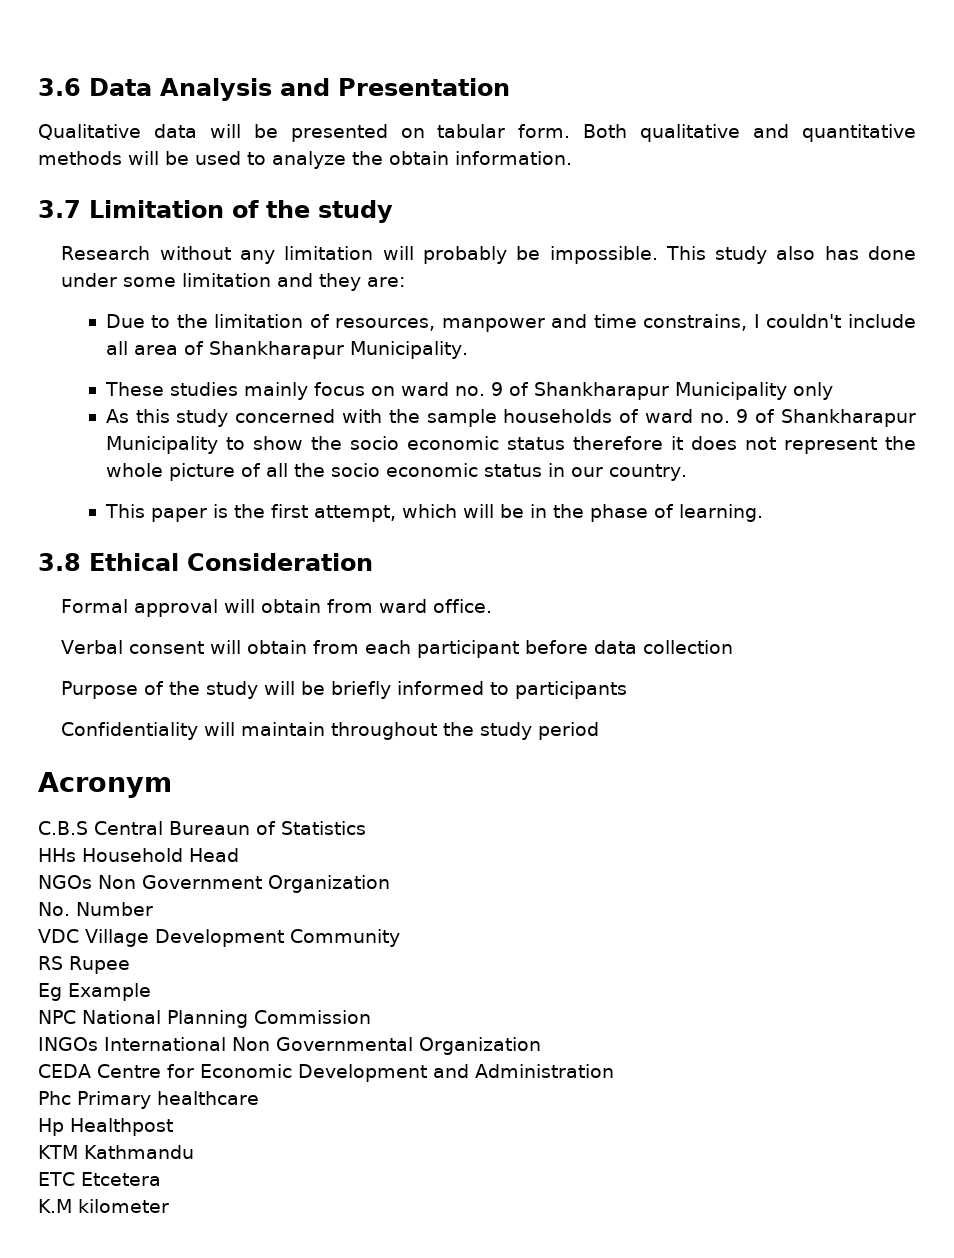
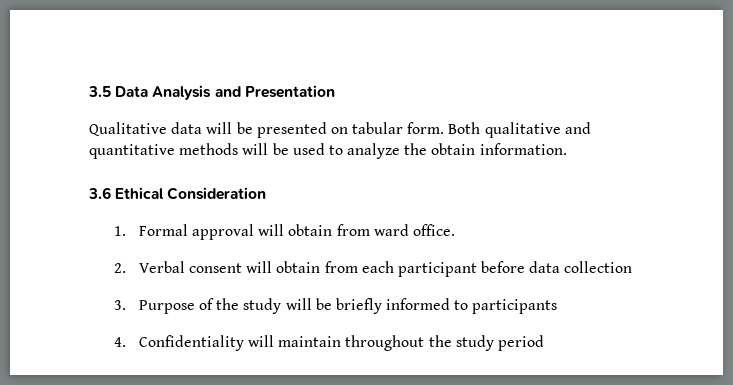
- 3.6 Data Analysis and Presentation
+ 3.5 Data Analysis and Presentation
- 3.7 Limitation of the study
- Research without any limitation will probably be impossible. This study also has done under some limitation and they are:
- Due to the limitation of resources, manpower and time constrains, I couldn't include all area of Shankharapur Municipality.
- These studies mainly focus on ward no. 9 of Shankharapur Municipality only
- As this study concerned with the sample households of ward no. 9 of Shankharapur Municipality to show the socio economic status therefore it does not represent the whole picture of all the socio economic status in our country.
- This paper is the first attempt, which will be in the phase of learning.
- 3.8 Ethical Consideration
+ 3.6 Ethical Consideration
- Formal approval will obtain from ward office.
+ 1. Formal approval will obtain from ward office.
- Verbal consent will obtain from each participant before data collection
+ 2. Verbal consent will obtain from each participant before data collection
- Purpose of the study will be briefly informed to participants
+ 3. Purpose of the study will be briefly informed to participants
- Confidentiality will maintain throughout the study period
+ 4. Confidentiality will maintain throughout the study period
- Acronym
- C.B.S Central Bureaun of Statistics
- HHs Household Head
- NGOs Non Government Organization
- No. Number
- VDC Village Development Community
- RS Rupee
- Eg Example
- NPC National Planning Commission
- INGOs International Non Governmental Organization
- CEDA Centre for Economic Development and Administration
- Phc Primary healthcare
- Hp Healthpost
- KTM Kathmandu
- ETC Etcetera
- K.M kilometer

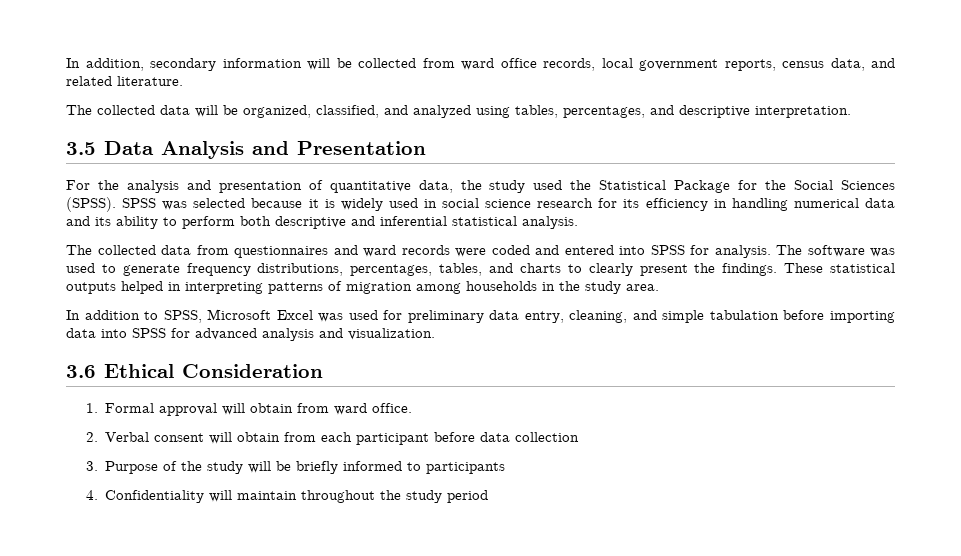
+ In addition, secondary information will be collected from ward office records, local government reports, census data, and related literature.
+ The collected data will be organized, classified, and analyzed using tables, percentages, and descriptive interpretation.
- Qualitative data will be presented on tabular form. Both qualitative and quantitative methods will be used to analyze the obtain information.
+ For the analysis and presentation of quantitative data, the study used the Statistical Package for the Social Sciences (SPSS). SPSS was selected because it is widely used in social science research for its efficiency in handling numerical data and its ability to perform both descriptive and inferential statistical analysis.
+ The collected data from questionnaires and ward records were coded and entered into SPSS for analysis. The software was used to generate frequency distributions, percentages, tables, and charts to clearly present the findings. These statistical outputs helped in interpreting patterns of migration among households in the study area.
+ In addition to SPSS, Microsoft Excel was used for preliminary data entry, cleaning, and simple tabulation before importing data into SPSS for advanced analysis and visualization.

